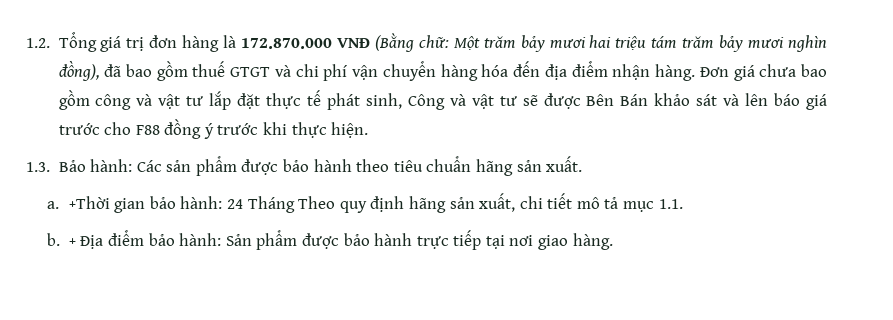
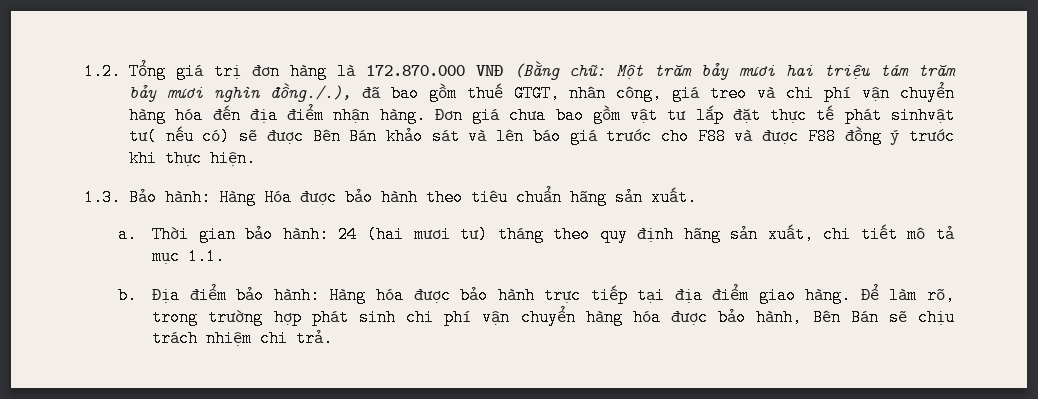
- 1.2. Tổng giá trị đơn hàng là 172.870.000 VNĐ (Bằng chữ: Một trăm bảy mươi hai triệu tám trăm bảy mươi nghìn đồng), đã bao gồm thuế GTGT và chi phí vận chuyển hàng hóa đến địa điểm nhận hàng.
+ 1.2. Tổng giá trị đơn hàng là 172.870.000 VNĐ (Bằng chữ: Một trăm bảy mươi hai triệu tám trăm bảy mươi nghìn đồng./.), đã bao gồm thuế GTGT, nhân công, giá treo và chi phí vận chuyển hàng hóa đến địa điểm nhận hàng.
- Đơn giá chưa bao gồm công và vật tư lắp đặt thực tế phát sinh, Công và vật tư sẽ được Bên Bán khảo sát và lên báo giá trước cho F88 đồng ý trước khi thực hiện.
+ Đơn giá chưa bao gồm vật tư lắp đặt thực tế phát sinhvật tư( nếu có) sẽ được Bên Bán khảo sát và lên báo giá trước cho F88 và được F88 đồng ý trước khi thực hiện.
- 1.3. Bảo hành: Các sản phẩm được bảo hành theo tiêu chuẩn hãng sản xuất.
+ 1.3. Bảo hành: Hàng Hóa được bảo hành theo tiêu chuẩn hãng sản xuất.
- +Thời gian bảo hành: 24 Tháng Theo quy định hãng sản xuất, chi tiết mô tả mục 1.1.
+ Thời gian bảo hành: 24 (hai mươi tư) tháng theo quy định hãng sản xuất, chi tiết mô tả mục 1.1.
- + Địa điểm bảo hành: Sản phẩm được bảo hành trực tiếp tại nơi giao hàng.
+ Địa điểm bảo hành: Hàng hóa được bảo hành trực tiếp tại địa điểm giao hàng. Để làm rõ, trong trường hợp phát sinh chi phí vận chuyển hàng hóa được bảo hành, Bên Bán sẽ chịu trách nhiệm chi trả.

